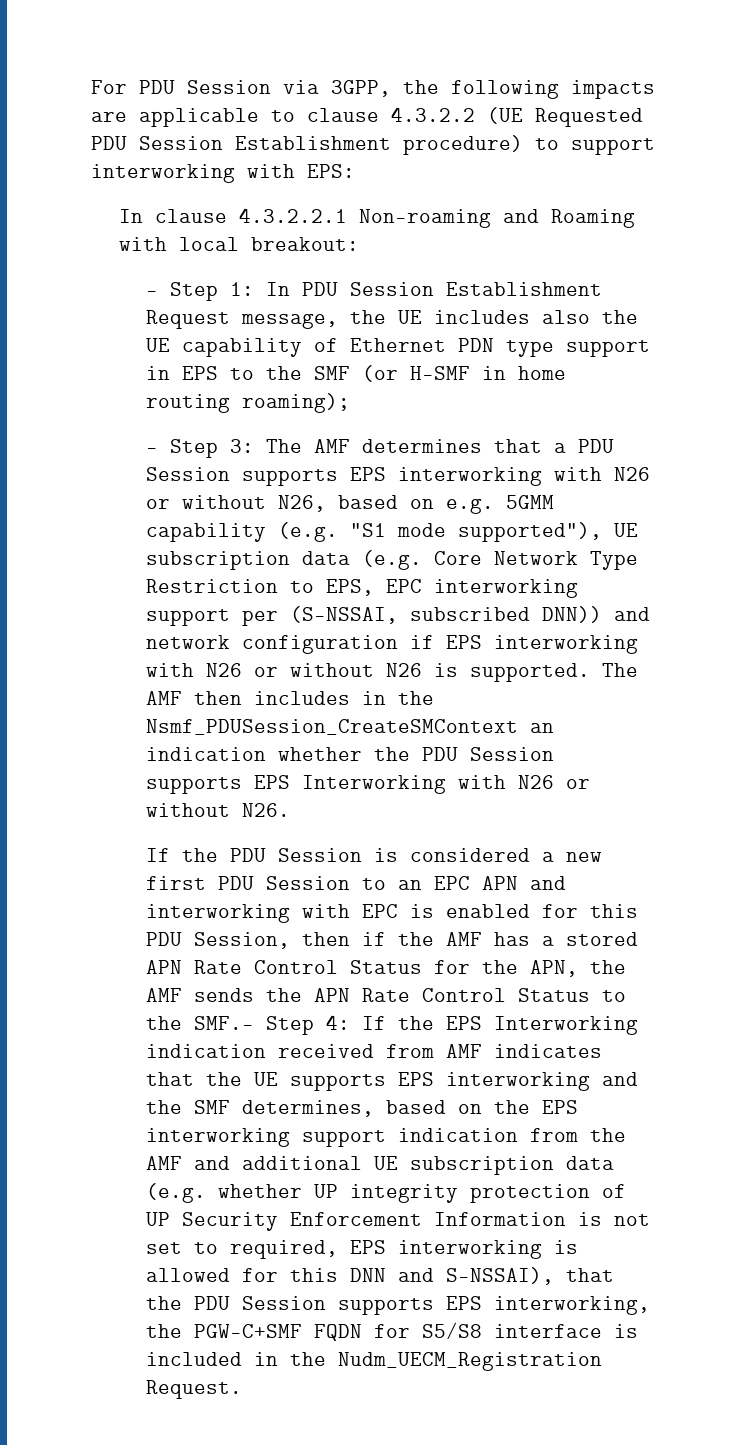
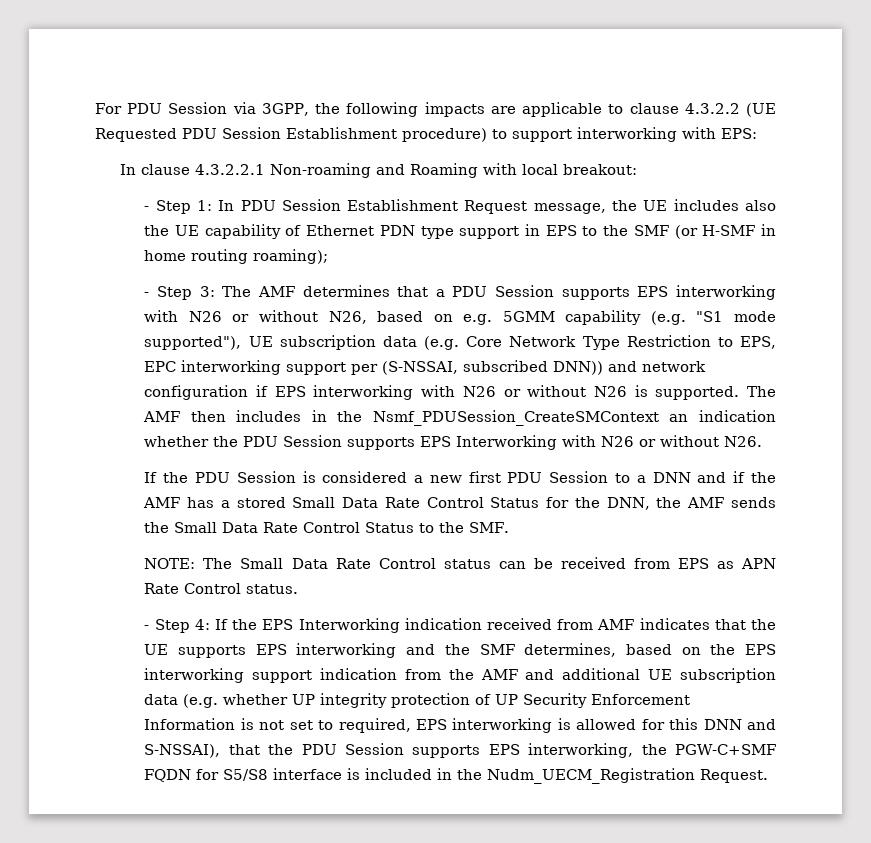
- If the PDU Session is considered a new first PDU Session to an EPC APN and interworking with EPC is enabled for this PDU Session, then if the AMF has a stored APN Rate Control Status for the APN, the AMF sends the APN Rate Control Status to the SMF.- Step 4:
+ If the PDU Session is considered a new first PDU Session to a DNN and if the AMF has a stored Small Data Rate Control Status for the DNN, the AMF sends the Small Data Rate Control Status to the SMF.
+ NOTE: The Small Data Rate Control status can be received from EPS as APN Rate Control status.
+ - Step 4:

